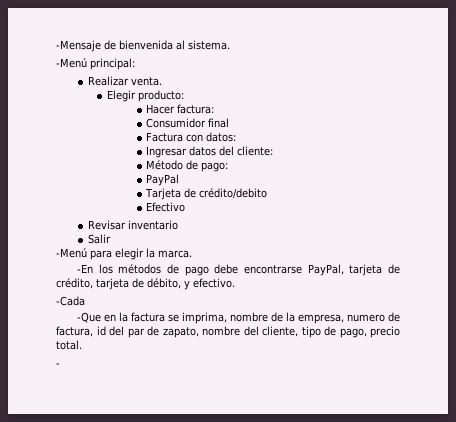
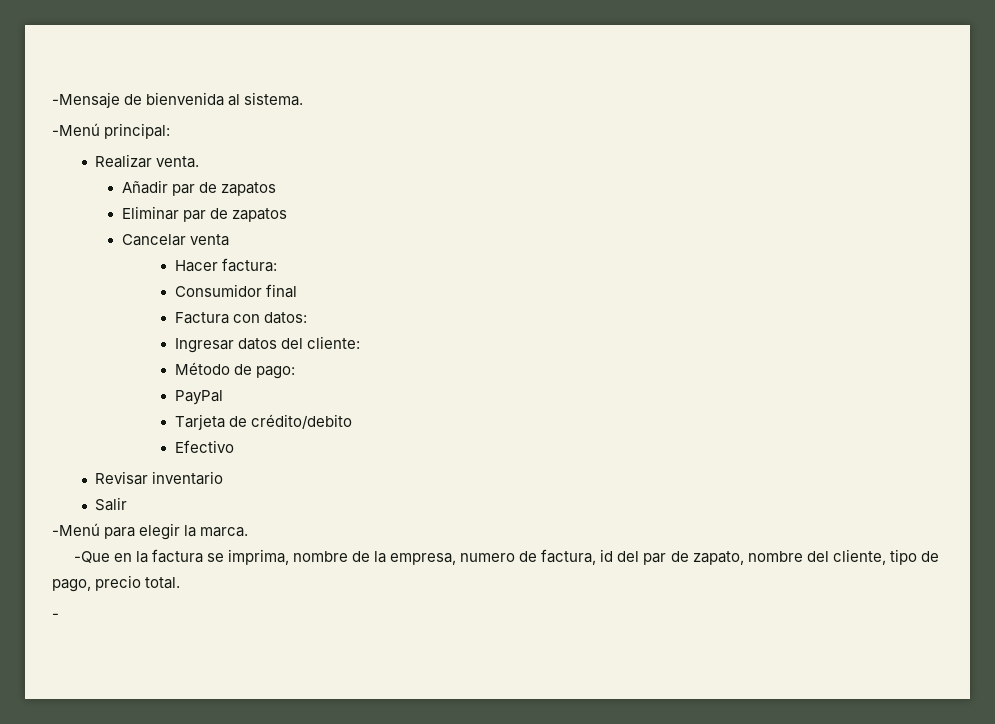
- Elegir producto:
+ Añadir par de zapatos
+ Eliminar par de zapatos
+ Cancelar venta
- -En los métodos de pago debe encontrarse PayPal, tarjeta de crédito, tarjeta de débito, y efectivo.
- -Cada

